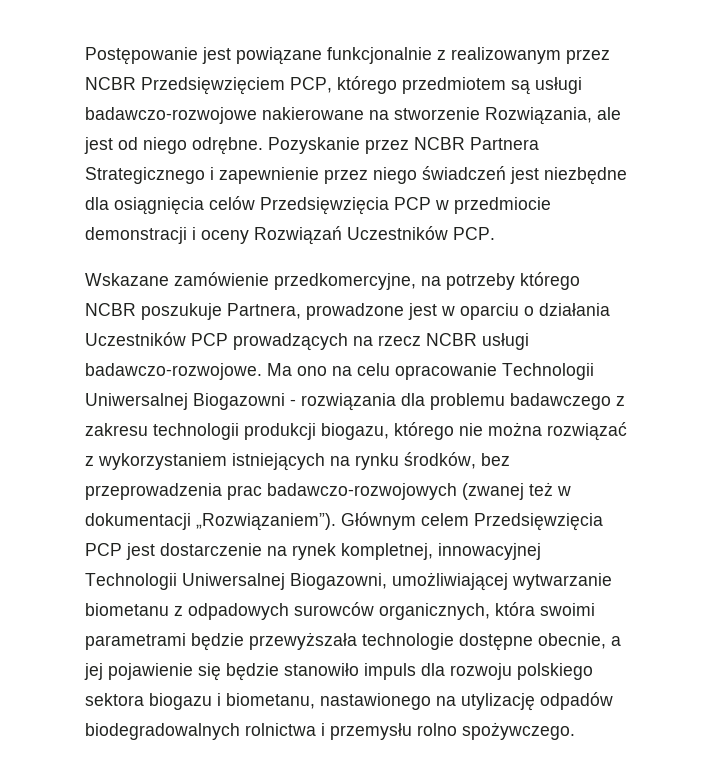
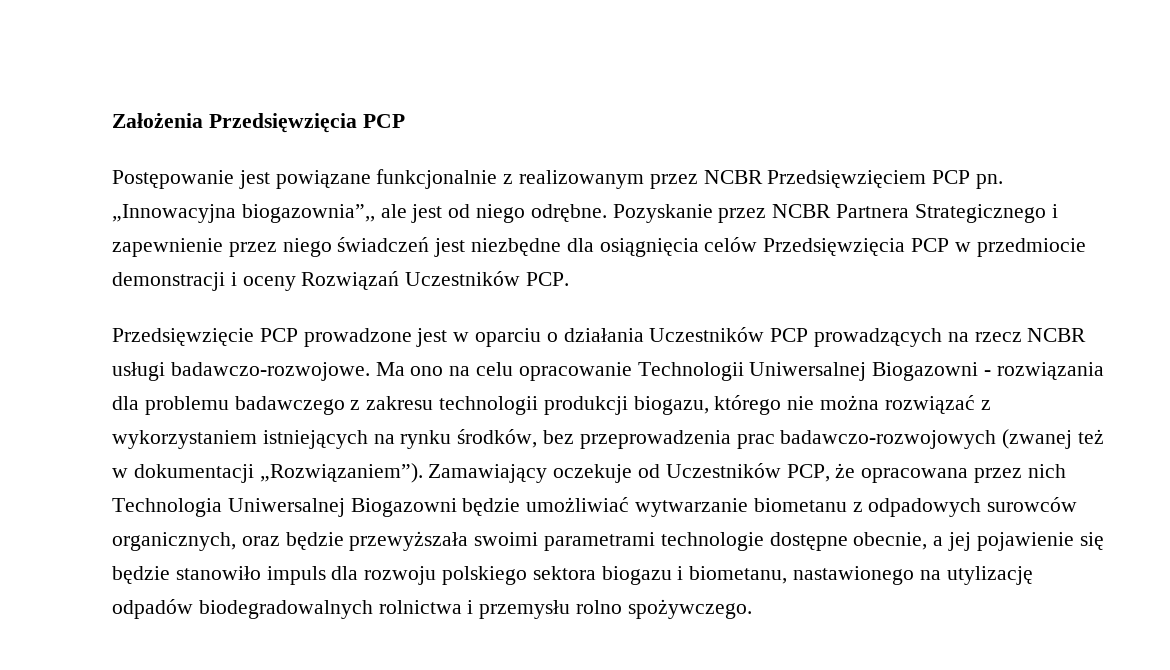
+ Założenia Przedsięwzięcia PCP
- Postępowanie jest powiązane funkcjonalnie z realizowanym przez NCBR Przedsięwzięciem PCP, którego przedmiotem są usługi badawczo-rozwojowe nakierowane na stworzenie Rozwiązania, ale jest od niego odrębne.
+ Postępowanie jest powiązane funkcjonalnie z realizowanym przez NCBR Przedsięwzięciem PCP pn. „Innowacyjna biogazownia”,, ale jest od niego odrębne.
- Wskazane zamówienie przedkomercyjne, na potrzeby którego NCBR poszukuje Partnera, prowadzone jest w oparciu o działania Uczestników PCP prowadzących na rzecz NCBR usługi badawczo-rozwojowe.
+ Przedsięwzięcie PCP prowadzone jest w oparciu o działania Uczestników PCP prowadzących na rzecz NCBR usługi badawczo-rozwojowe.
- Głównym celem Przedsięwzięcia PCP jest dostarczenie na rynek kompletnej, innowacyjnej Technologii Uniwersalnej Biogazowni, umożliwiającej wytwarzanie biometanu z odpadowych surowców organicznych, która swoimi parametrami będzie przewyższała technologie dostępne obecnie, a jej pojawienie się będzie stanowiło impuls dla rozwoju polskiego sektora biogazu i biometanu, nastawionego na utylizację odpadów biodegradowalnych rolnictwa i przemysłu rolno spożywczego.
+ Zamawiający oczekuje od Uczestników PCP, że opracowana przez nich Technologia Uniwersalnej Biogazowni będzie umożliwiać wytwarzanie biometanu z odpadowych surowców organicznych, oraz będzie przewyższała swoimi parametrami technologie dostępne obecnie, a jej pojawienie się będzie stanowiło impuls dla rozwoju polskiego sektora biogazu i biometanu, nastawionego na utylizację odpadów biodegradowalnych rolnictwa i przemysłu rolno spożywczego.

